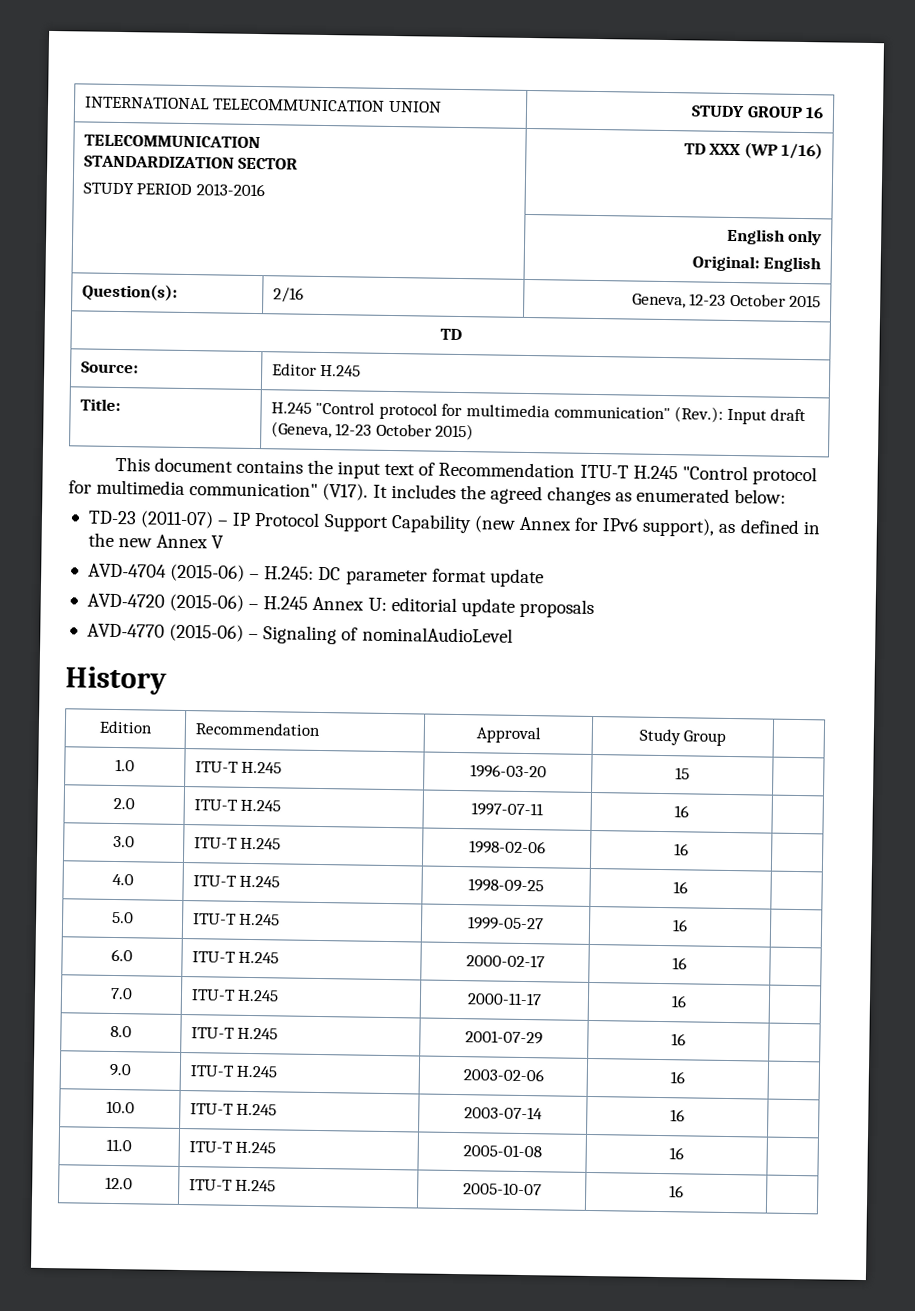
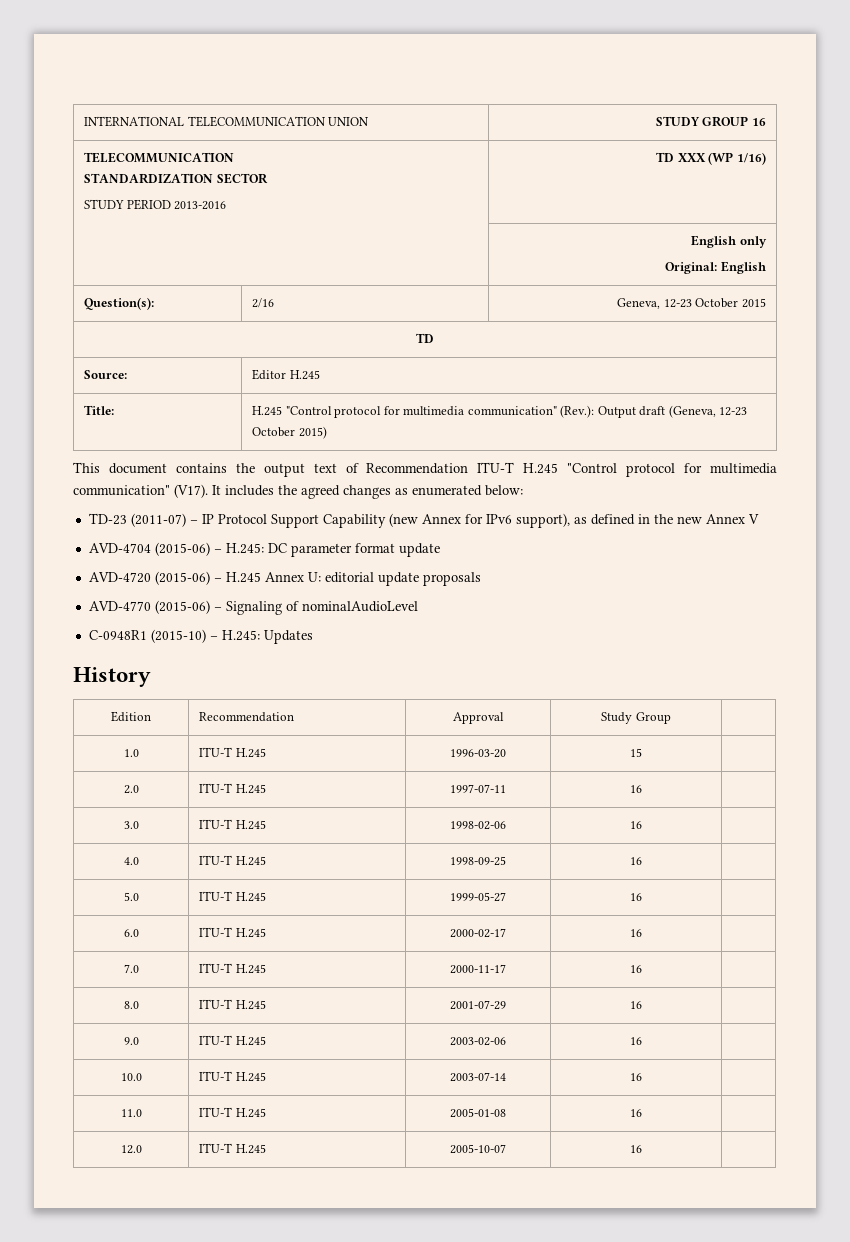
- Title: | H.245 "Control protocol for multimedia communication" (Rev.): Input draft (Geneva, 12-23 October 2015)
+ Title: | H.245 "Control protocol for multimedia communication" (Rev.): Output draft (Geneva, 12-23 October 2015)
- This document contains the input text of Recommendation ITU-T H.245 "Control protocol for multimedia communication" (V17).
+ This document contains the output text of Recommendation ITU-T H.245 "Control protocol for multimedia communication" (V17).
+ C-0948R1 (2015-10) – H.245: Updates

